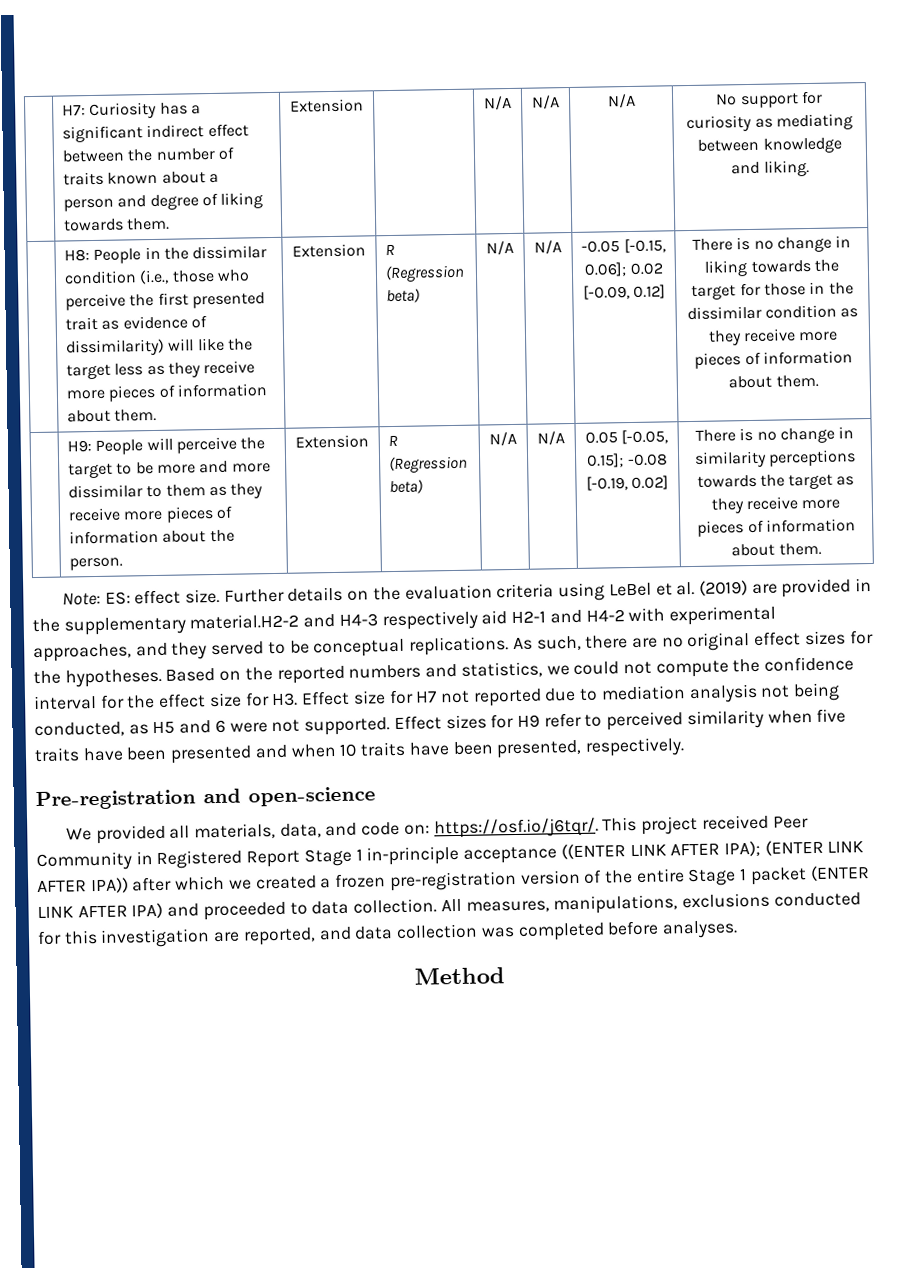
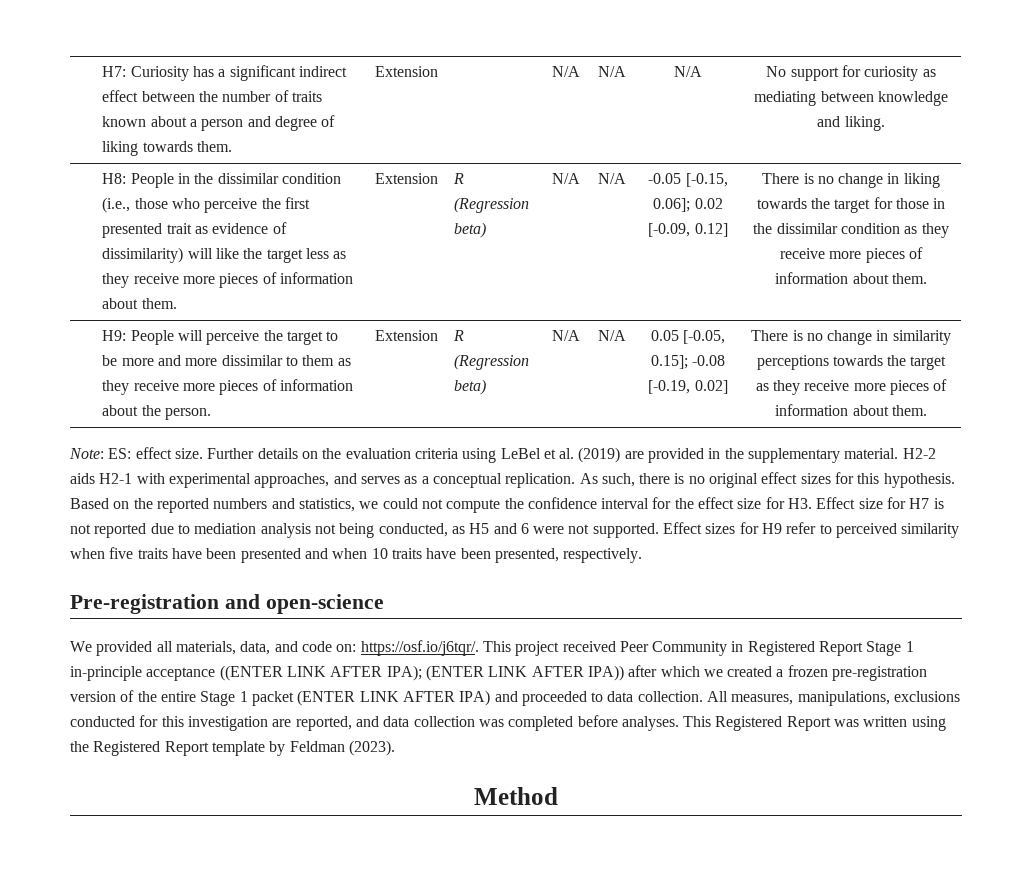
- Further details on the evaluation criteria using LeBel et al. (2019) are provided in the supplementary material.H2-2 and H4-3 respectively aid H2-1 and H4-2 with experimental approaches, and they served to be conceptual replications.
+ Further details on the evaluation criteria using LeBel et al. (2019) are provided in the supplementary material. H2-2 aids H2-1 with experimental approaches, and serves as a conceptual replication.
- As such, there are no original effect sizes for the hypotheses.
+ As such, there is no original effect sizes for this hypothesis.
- Based on the reported numbers and statistics, we could not compute the confidence interval for the effect size for H3. Effect size for H7 not reported due to mediation analysis not being conducted, as H5 and 6 were not supported.
+ Based on the reported numbers and statistics, we could not compute the confidence interval for the effect size for H3. Effect size for H7 is not reported due to mediation analysis not being conducted, as H5 and 6 were not supported.
+ This Registered Report was written using the Registered Report template by Feldman (2023).

